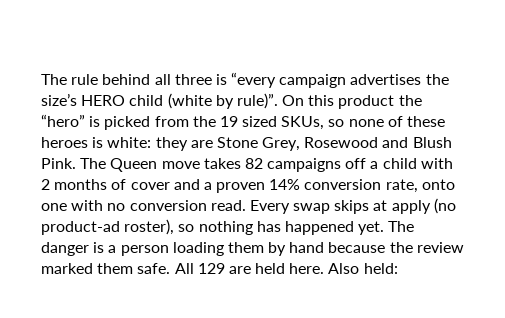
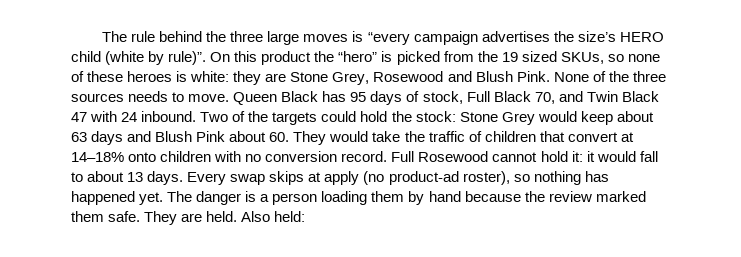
- The rule behind all three is “every campaign advertises the size’s HERO child (white by rule)”.
+ The rule behind the three large moves is “every campaign advertises the size’s HERO child (white by rule)”.
- The Queen move takes 82 campaigns off a child with 2 months of cover and a proven 14% conversion rate, onto one with no conversion read.
+ None of the three sources needs to move. Queen Black has 95 days of stock, Full Black 70, and Twin Black 47 with 24 inbound. Two of the targets could hold the stock: Stone Grey would keep about 63 days and Blush Pink about 60. They would take the traffic of children that convert at 14–18% onto children with no conversion record. Full Rosewood cannot hold it: it would fall to about 13 days.
- All 129 are held here.
+ They are held.

